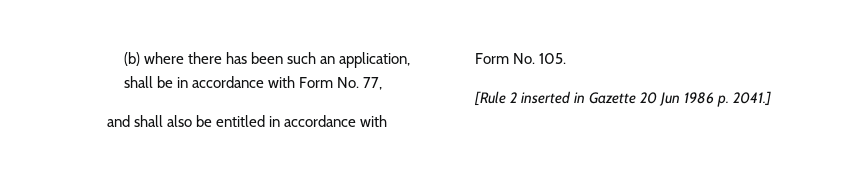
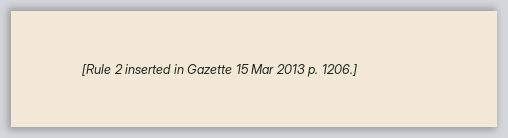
- (b) where there has been such an application, shall be in accordance with Form No. 77,
- and shall also be entitled in accordance with Form No. 105.
- [Rule 2 inserted in Gazette 20 Jun 1986 p. 2041.]
+ [Rule 2 inserted in Gazette 15 Mar 2013 p. 1206.]

